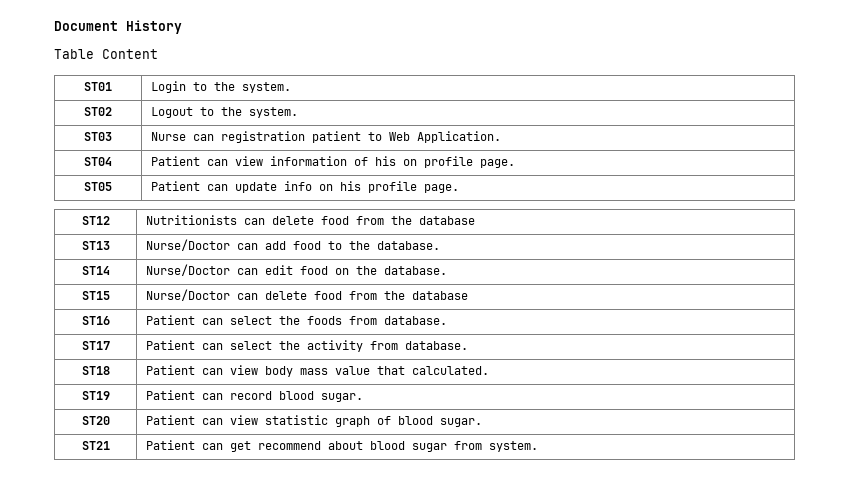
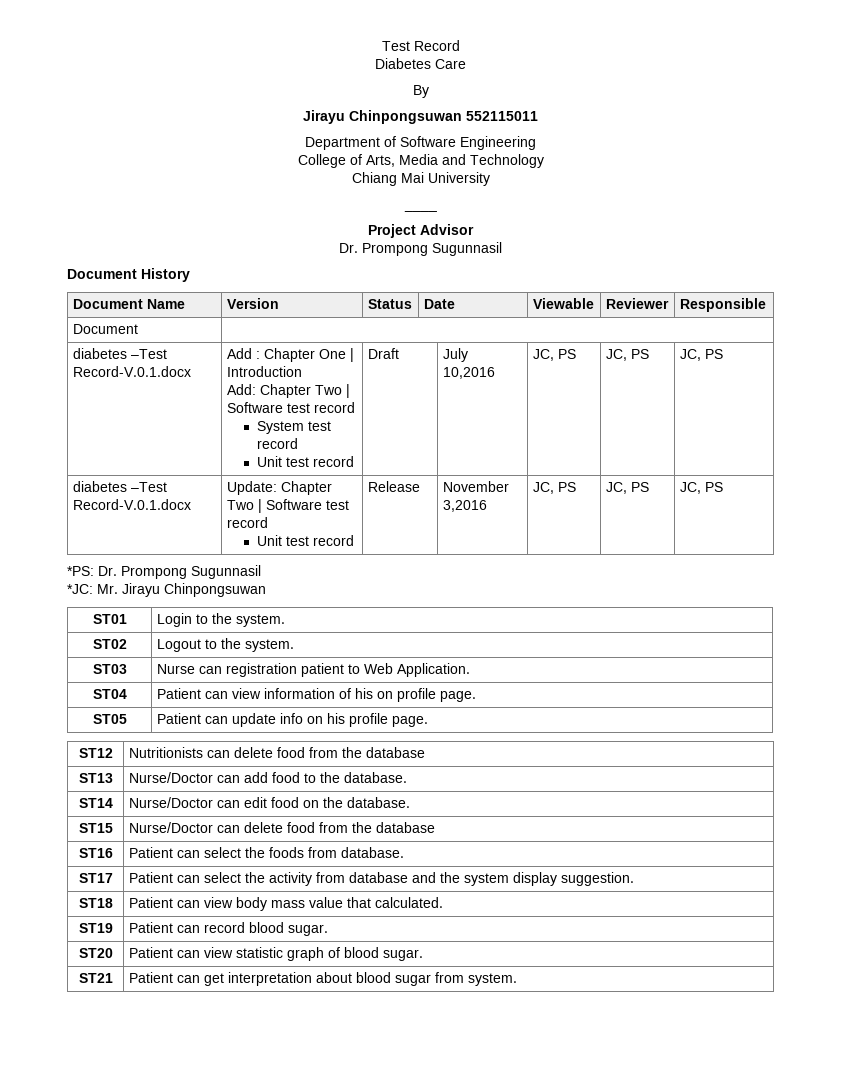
+ Test Record
+ Diabetes Care
+ By
+ Jirayu Chinpongsuwan 552115011
+ Department of Software Engineering
+ College of Arts, Media and Technology
+ Chiang Mai University
+ ____
+ Project Advisor
+ Dr. Prompong Sugunnasil
  Document History
- Table Content
+ Document Name | Version | Status | Date | Viewable | Reviewer | Responsible
+ Document |
+ diabetes –Test Record-V.0.1.docx | Add : Chapter One | Introduction
+ Add: Chapter Two | Software test record
+ System test record
+ Unit test record | Draft | July 10,2016 | JC, PS | JC, PS | JC, PS
+ diabetes –Test Record-V.0.1.docx | Update: Chapter Two | Software test record
+ Unit test record | Release | November 3,2016 | JC, PS | JC, PS | JC, PS
+ *PS: Dr. Prompong Sugunnasil
+ *JC: Mr. Jirayu Chinpongsuwan
- ST17 | Patient can select the activity from database.
+ ST17 | Patient can select the activity from database and the system display suggestion.
- ST21 | Patient can get recommend about blood sugar from system.
+ ST21 | Patient can get interpretation about blood sugar from system.

